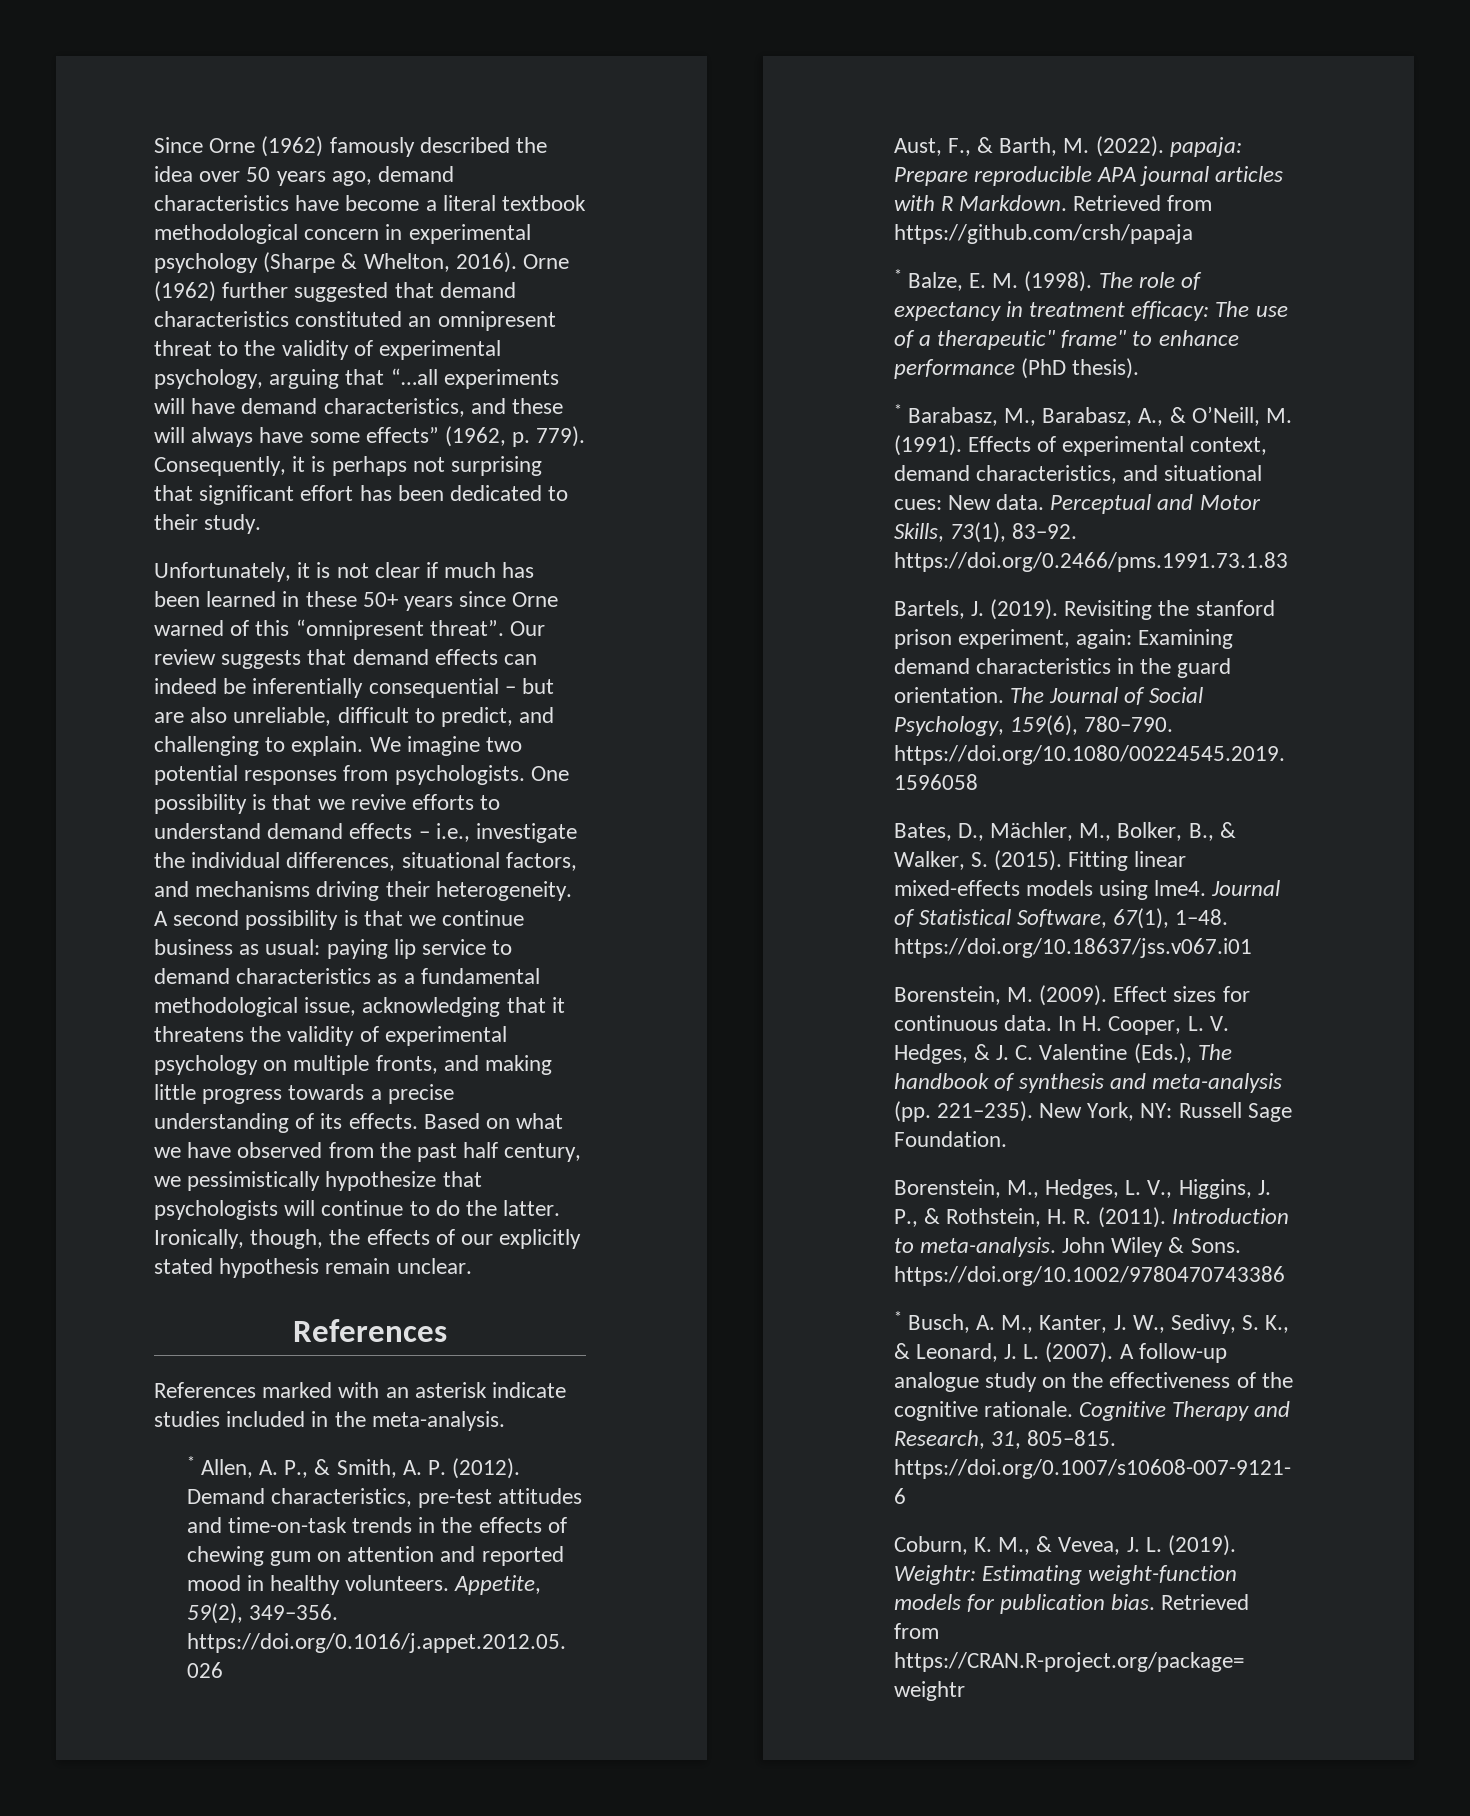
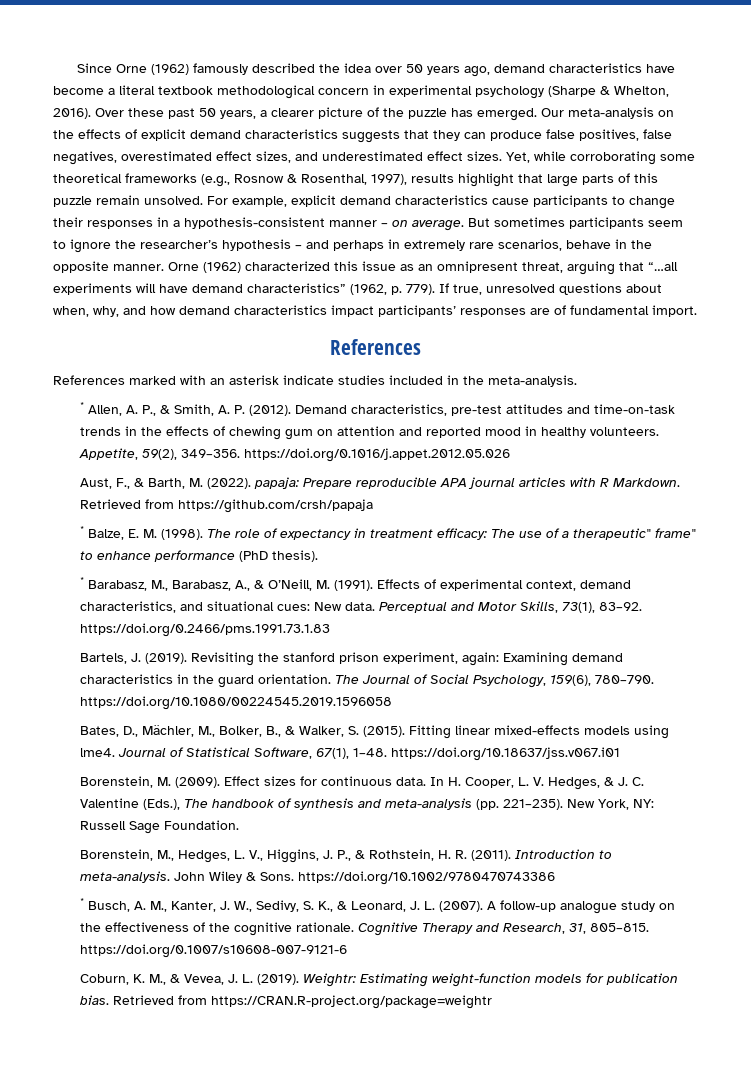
- Orne (1962) further suggested that demand characteristics constituted an omnipresent threat to the validity of experimental psychology, arguing that “…all experiments will have demand characteristics, and these will always have some effects” (1962, p. 779). Consequently, it is perhaps not surprising that significant effort has been dedicated to their study.
- Unfortunately, it is not clear if much has been learned in these 50+ years since Orne warned of this “omnipresent threat”. Our review suggests that demand effects can indeed be inferentially consequential – but are also unreliable, difficult to predict, and challenging to explain. We imagine two potential responses from psychologists. One possibility is that we revive efforts to understand demand effects – i.e., investigate the individual differences, situational factors, and mechanisms driving their heterogeneity. A second possibility is that we continue business as usual: paying lip service to demand characteristics as a fundamental methodological issue, acknowledging that it threatens the validity of experimental psychology on multiple fronts, and making little progress towards a precise understanding of its effects. Based on what we have observed from the past half century, we pessimistically hypothesize that psychologists will continue to do the latter. Ironically, though, the effects of our explicitly stated hypothesis remain unclear.
+ Over these past 50 years, a clearer picture of the puzzle has emerged. Our meta-analysis on the effects of explicit demand characteristics suggests that they can produce false positives, false negatives, overestimated effect sizes, and underestimated effect sizes. Yet, while corroborating some theoretical frameworks (e.g., Rosnow & Rosenthal, 1997), results highlight that large parts of this puzzle remain unsolved. For example, explicit demand characteristics cause participants to change their responses in a hypothesis-consistent manner – on average. But sometimes participants seem to ignore the researcher’s hypothesis – and perhaps in extremely rare scenarios, behave in the opposite manner. Orne (1962) characterized this issue as an omnipresent threat, arguing that “…all experiments will have demand characteristics” (1962, p. 779). If true, unresolved questions about when, why, and how demand characteristics impact participants’ responses are of fundamental import.

